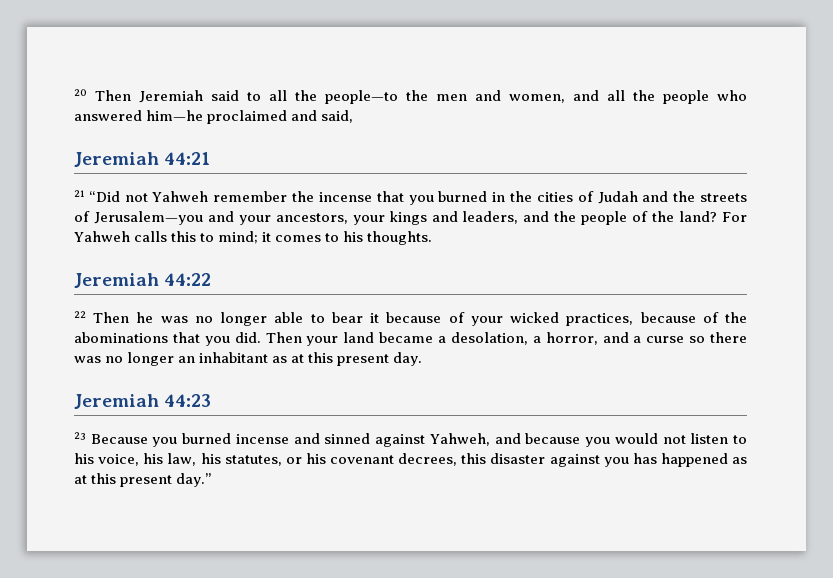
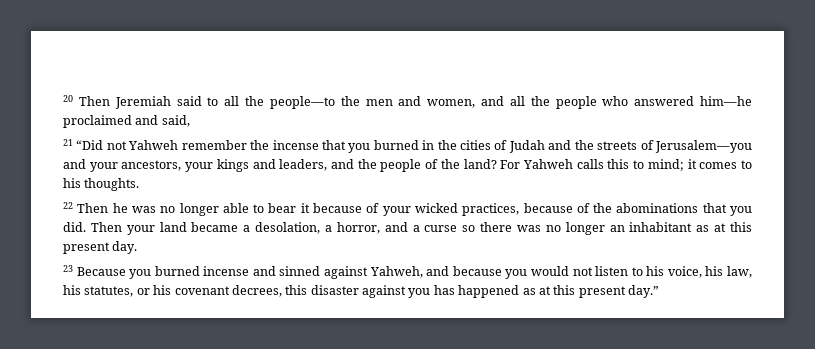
- Jeremiah 44:21
- Jeremiah 44:22
- Jeremiah 44:23

